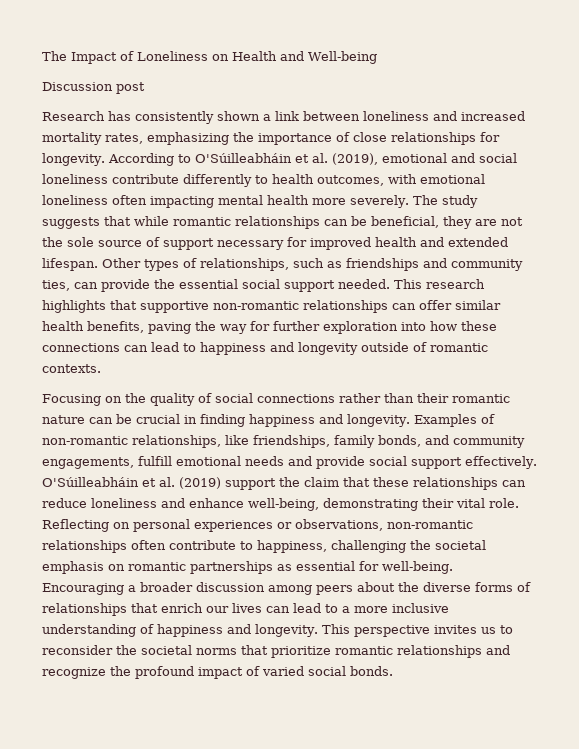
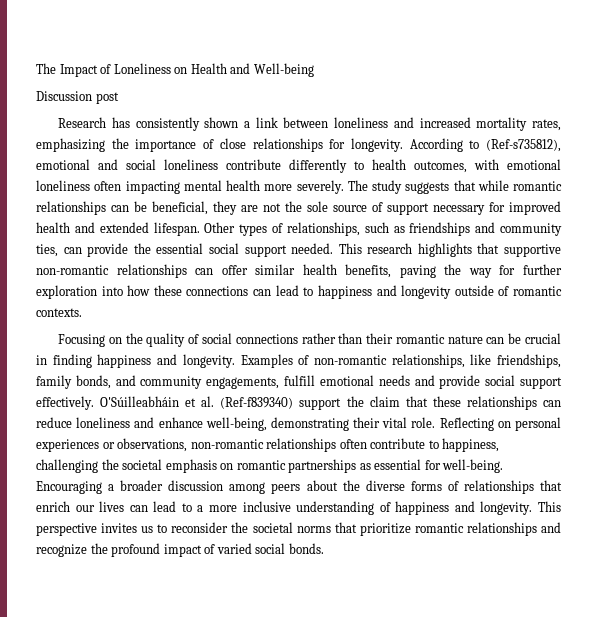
- According to O'Súilleabháin et al. (2019), emotional and social loneliness contribute differently to health outcomes, with emotional loneliness often impacting mental health more severely.
+ According to (Ref-s735812), emotional and social loneliness contribute differently to health outcomes, with emotional loneliness often impacting mental health more severely.
- O'Súilleabháin et al. (2019) support the claim that these relationships can reduce loneliness and enhance well-being, demonstrating their vital role.
+ O'Súilleabháin et al. (Ref-f839340) support the claim that these relationships can reduce loneliness and enhance well-being, demonstrating their vital role.

